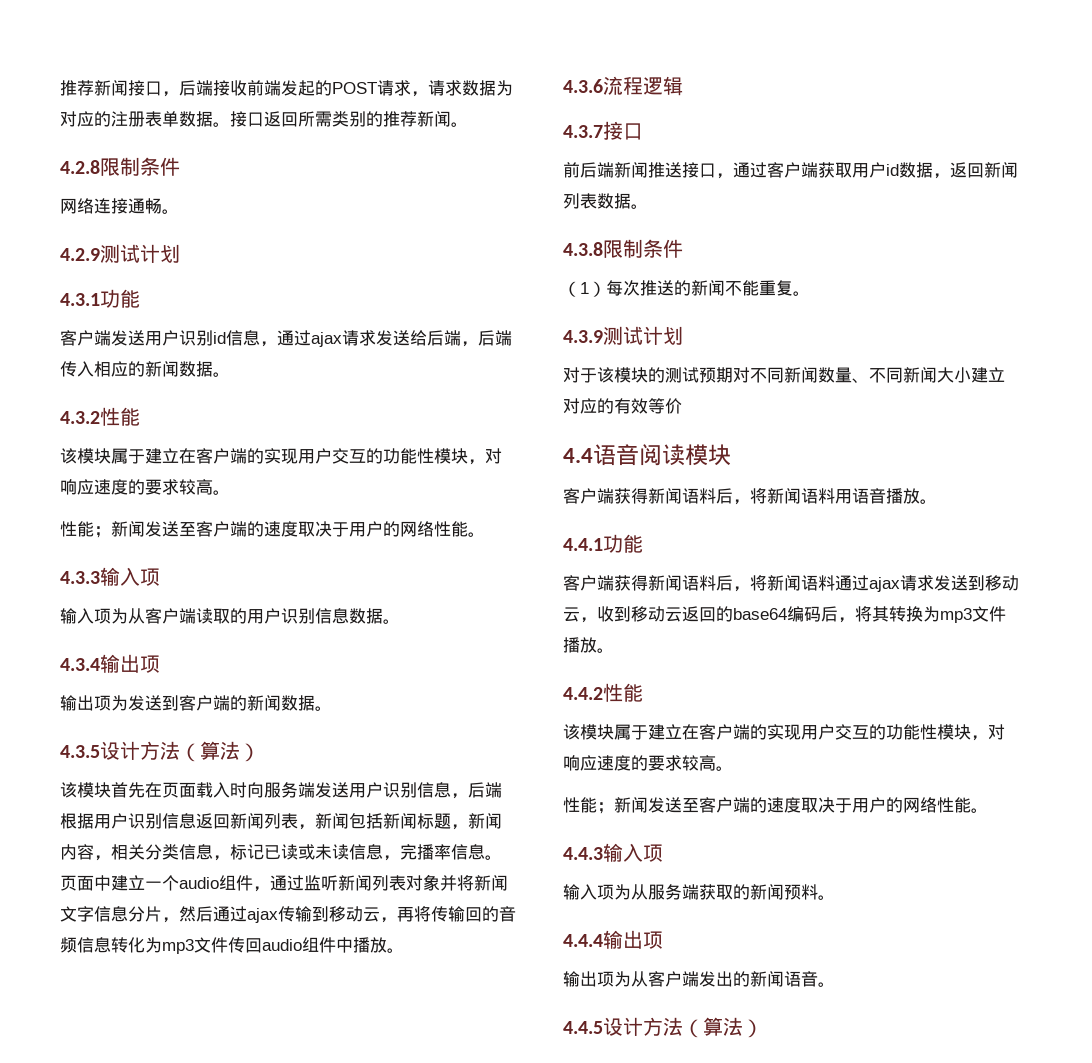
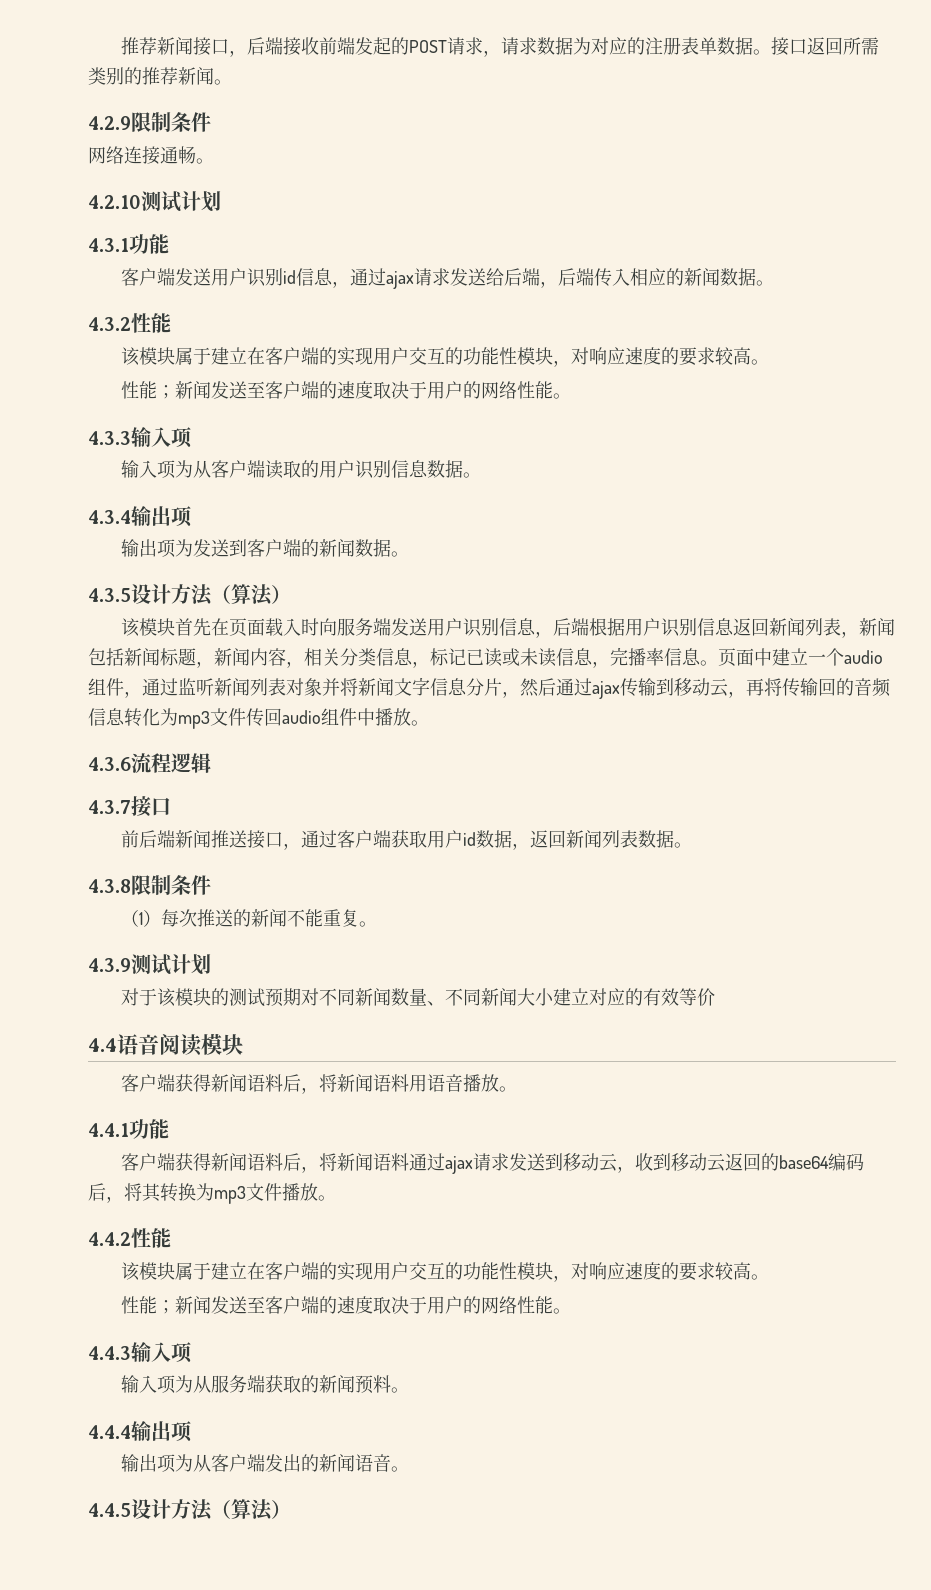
- 4.2.8限制条件
+ 4.2.9限制条件
- 4.2.9测试计划
+ 4.2.10测试计划

